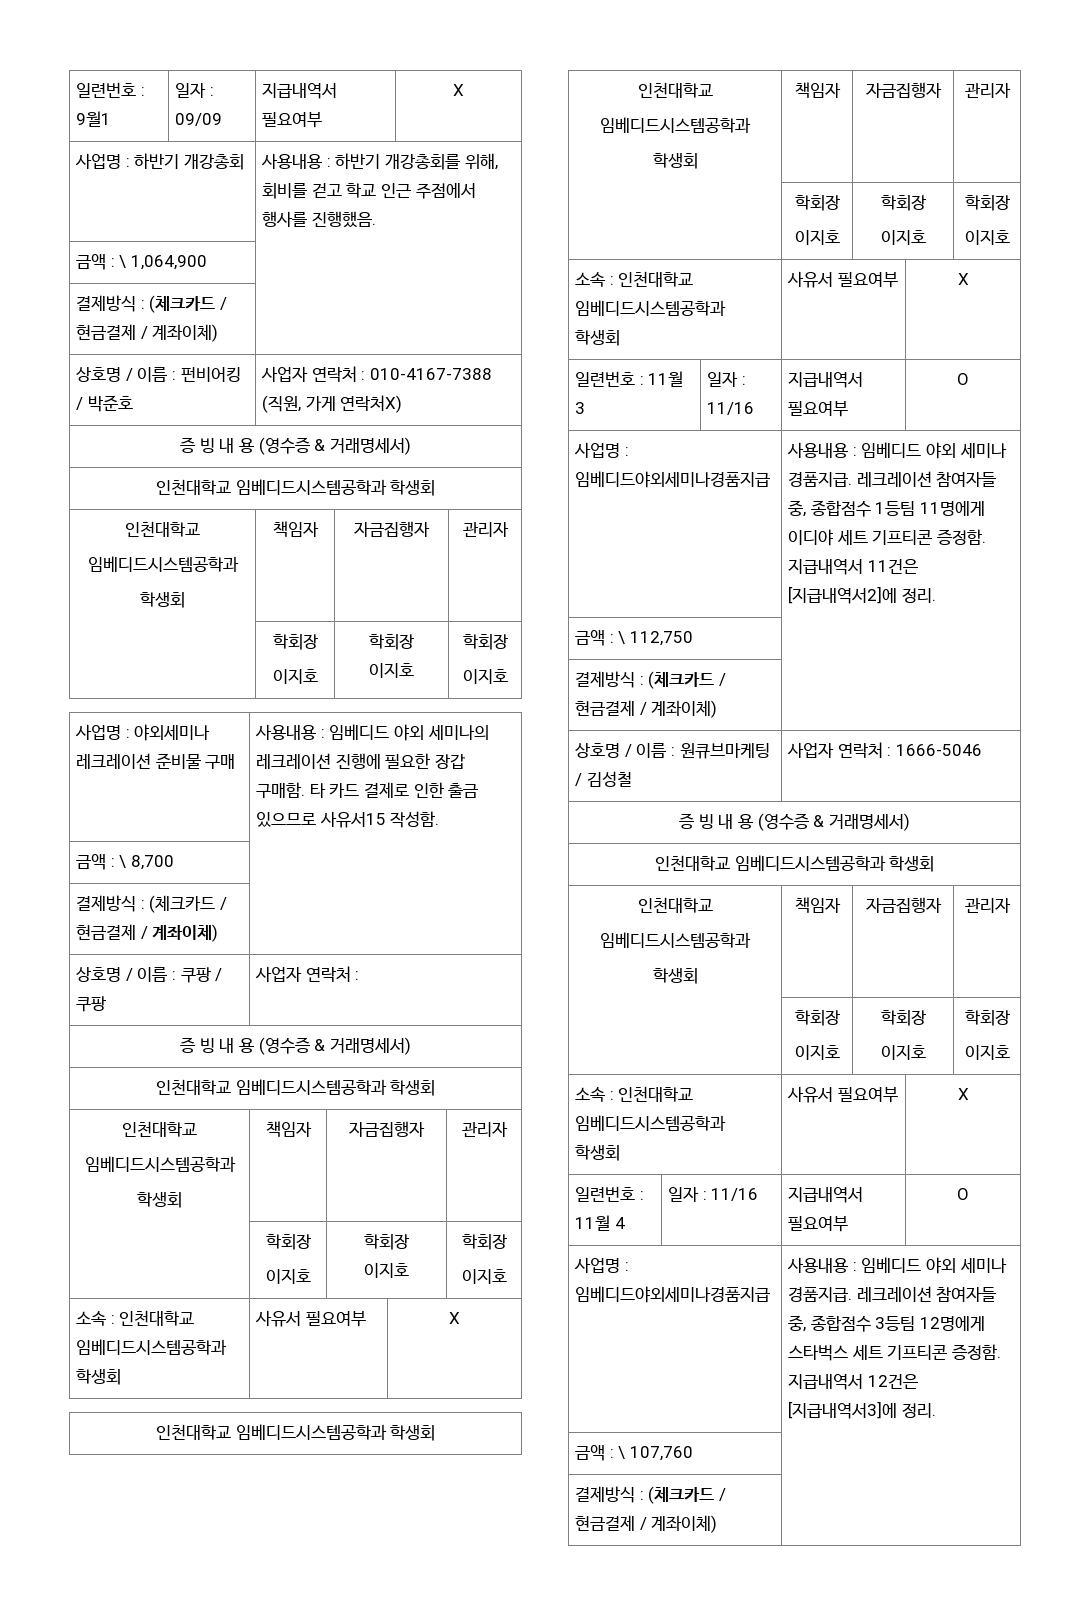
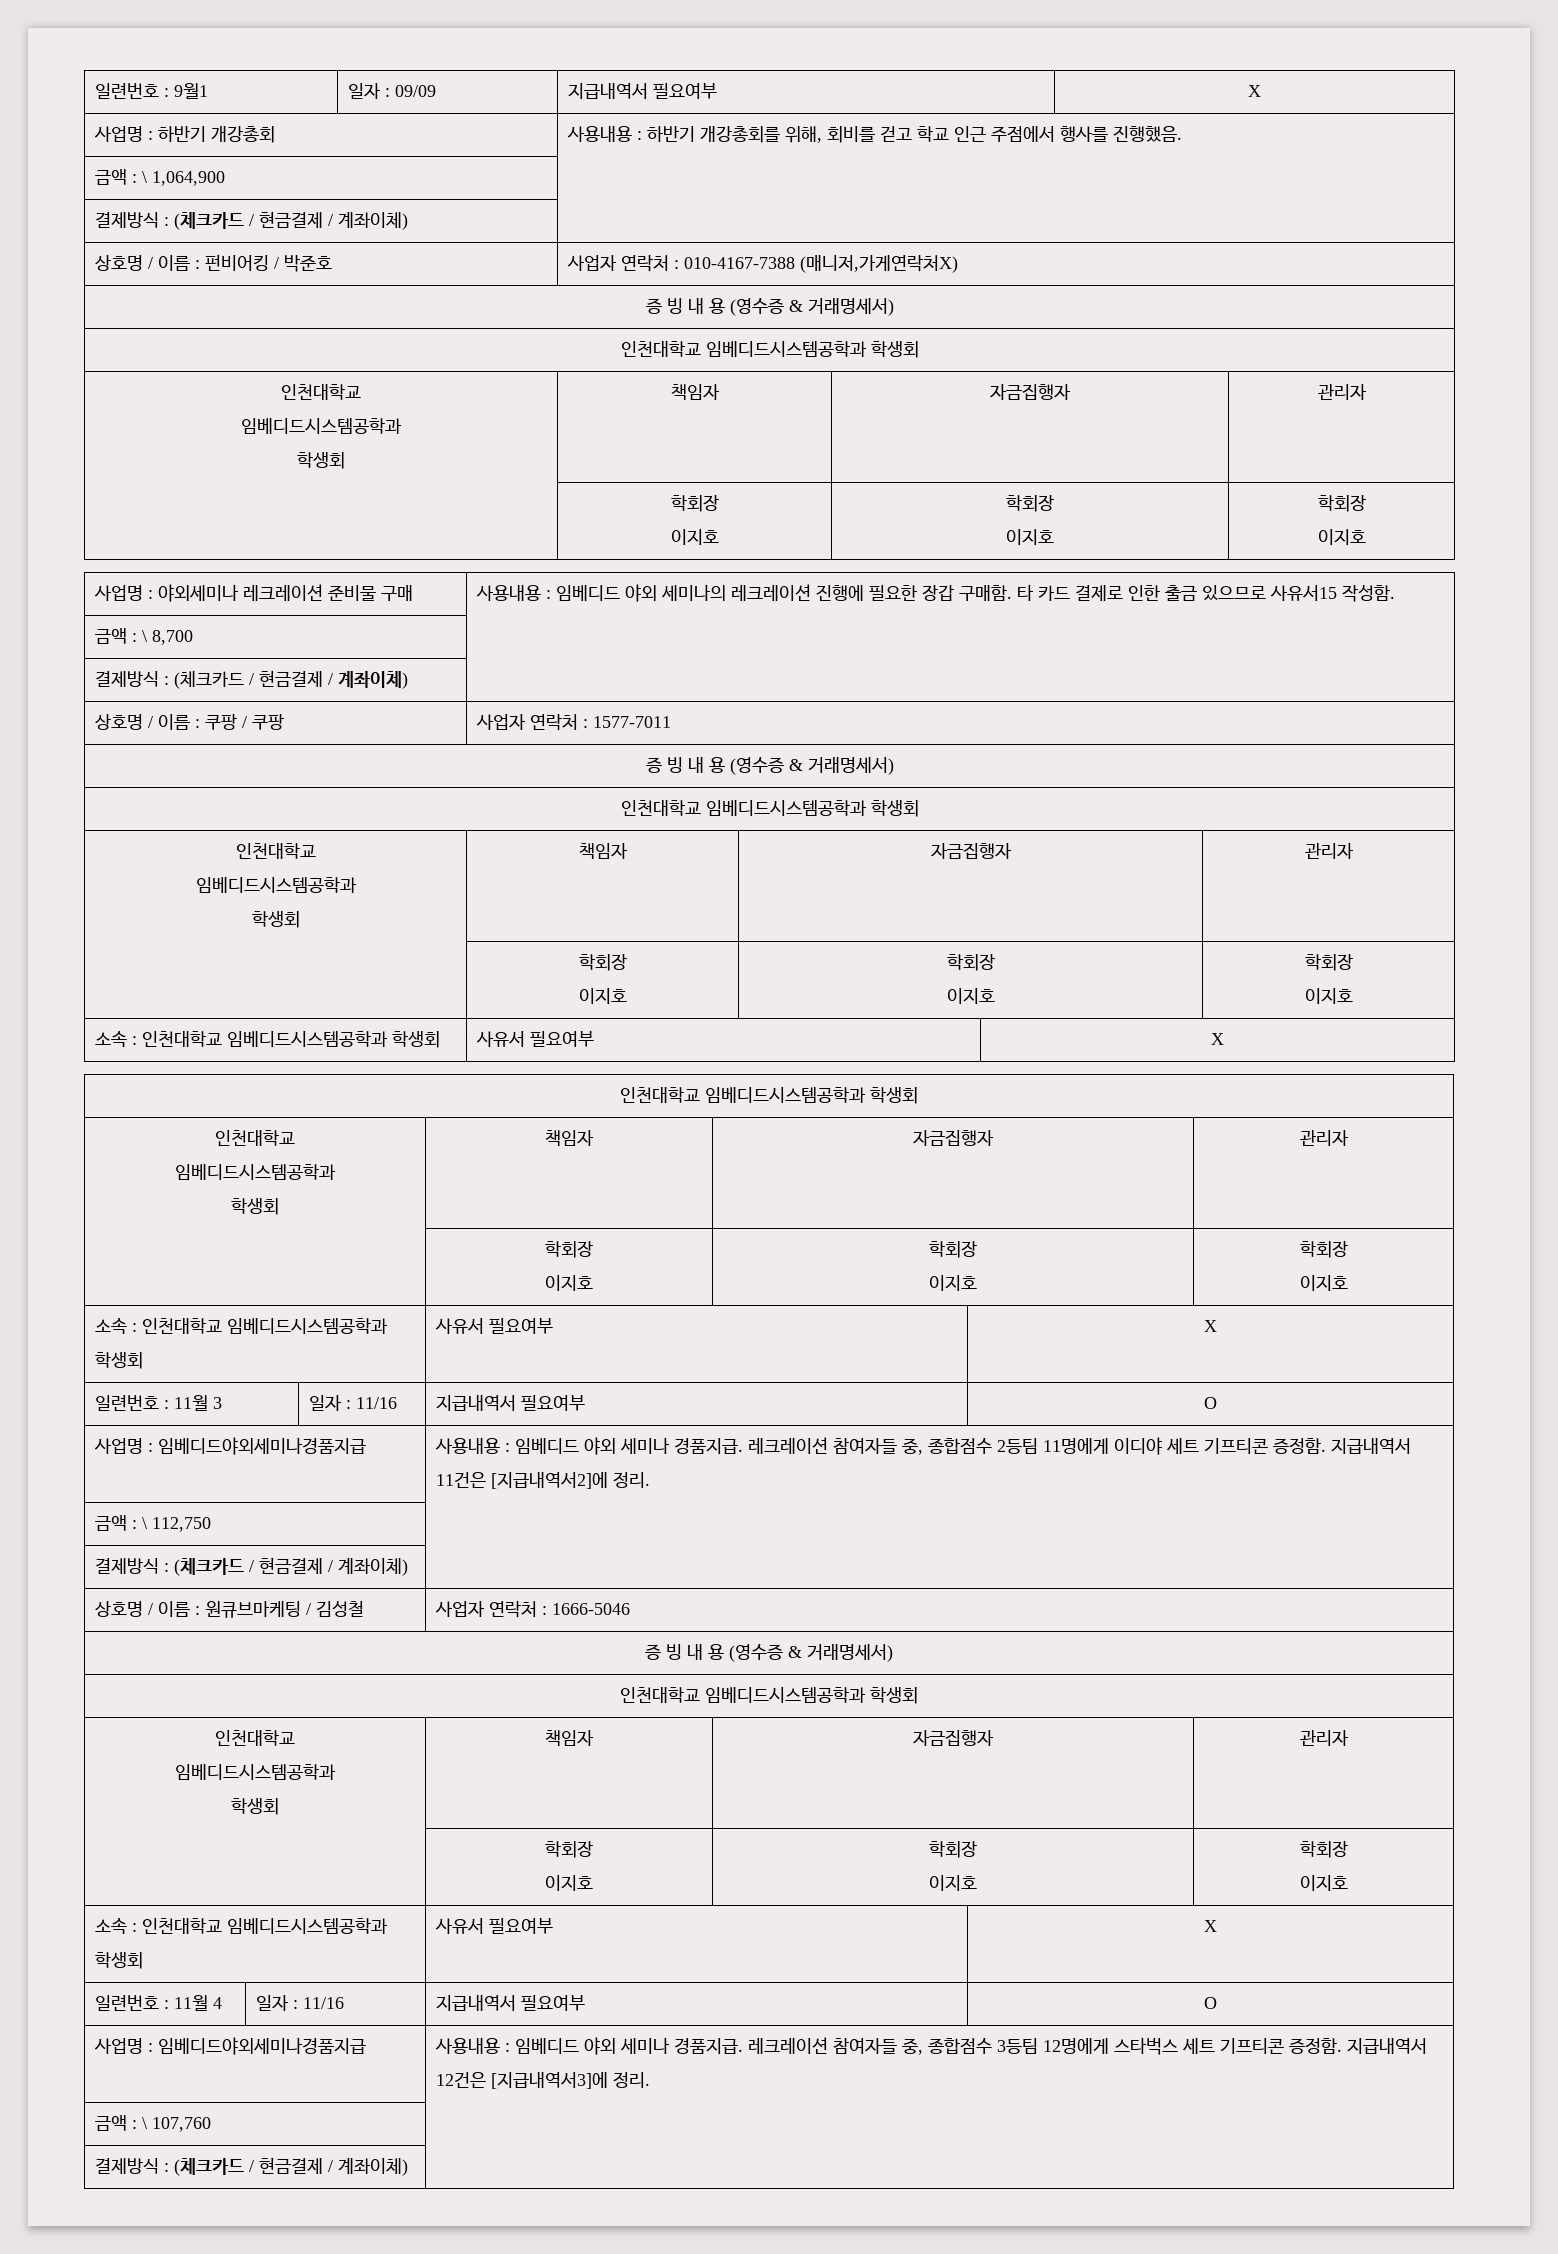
- 상호명 / 이름 : 펀비어킹 / 박준호 | 사업자 연락처 : 010-4167-7388 (직원, 가게 연락처X)
+ 상호명 / 이름 : 펀비어킹 / 박준호 | 사업자 연락처 : 010-4167-7388 (매니저,가게연락처X)
- 상호명 / 이름 : 쿠팡 / 쿠팡 | 사업자 연락처 :
+ 상호명 / 이름 : 쿠팡 / 쿠팡 | 사업자 연락처 : 1577-7011
- 사업명 : 임베디드야외세미나경품지급 | 사용내용 : 임베디드 야외 세미나 경품지급. 레크레이션 참여자들 중, 종합점수 1등팀 11명에게 이디야 세트 기프티콘 증정함. 지급내역서 11건은 [지급내역서2]에 정리.
+ 사업명 : 임베디드야외세미나경품지급 | 사용내용 : 임베디드 야외 세미나 경품지급. 레크레이션 참여자들 중, 종합점수 2등팀 11명에게 이디야 세트 기프티콘 증정함. 지급내역서 11건은 [지급내역서2]에 정리.

